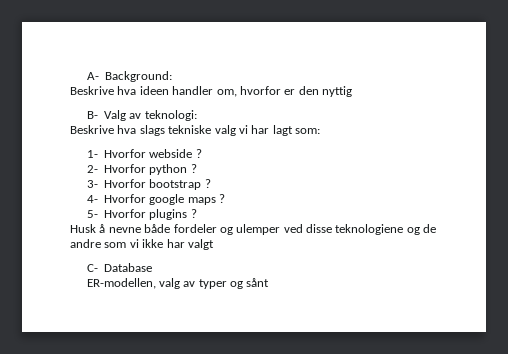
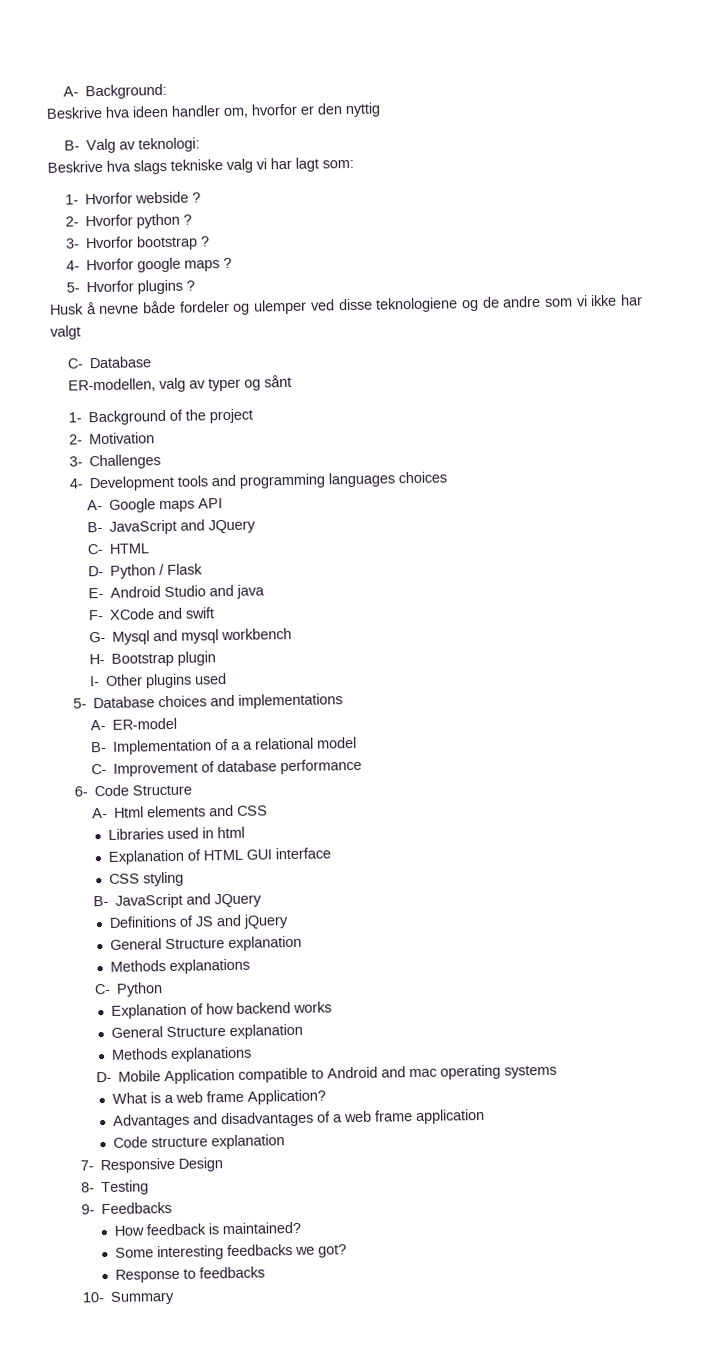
+ 1- Background of the project
+ 2- Motivation
+ 3- Challenges
+ 4- Development tools and programming languages choices
+ A- Google maps API
+ B- JavaScript and JQuery
+ C- HTML
+ D- Python / Flask
+ E- Android Studio and java
+ F- XCode and swift
+ G- Mysql and mysql workbench
+ H- Bootstrap plugin
+ I- Other plugins used
+ 5- Database choices and implementations
+ A- ER-model
+ B- Implementation of a a relational model
+ C- Improvement of database performance
+ 6- Code Structure
+ A- Html elements and CSS
+ Libraries used in html
+ Explanation of HTML GUI interface
+ CSS styling
+ B- JavaScript and JQuery
+ Definitions of JS and jQuery
+ General Structure explanation
+ Methods explanations
+ C- Python
+ Explanation of how backend works
+ General Structure explanation
+ Methods explanations
+ D- Mobile Application compatible to Android and mac operating systems
+ What is a web frame Application?
+ Advantages and disadvantages of a web frame application
+ Code structure explanation
+ 7- Responsive Design
+ 8- Testing
+ 9- Feedbacks
+ How feedback is maintained?
+ Some interesting feedbacks we got?
+ Response to feedbacks
+ 10- Summary

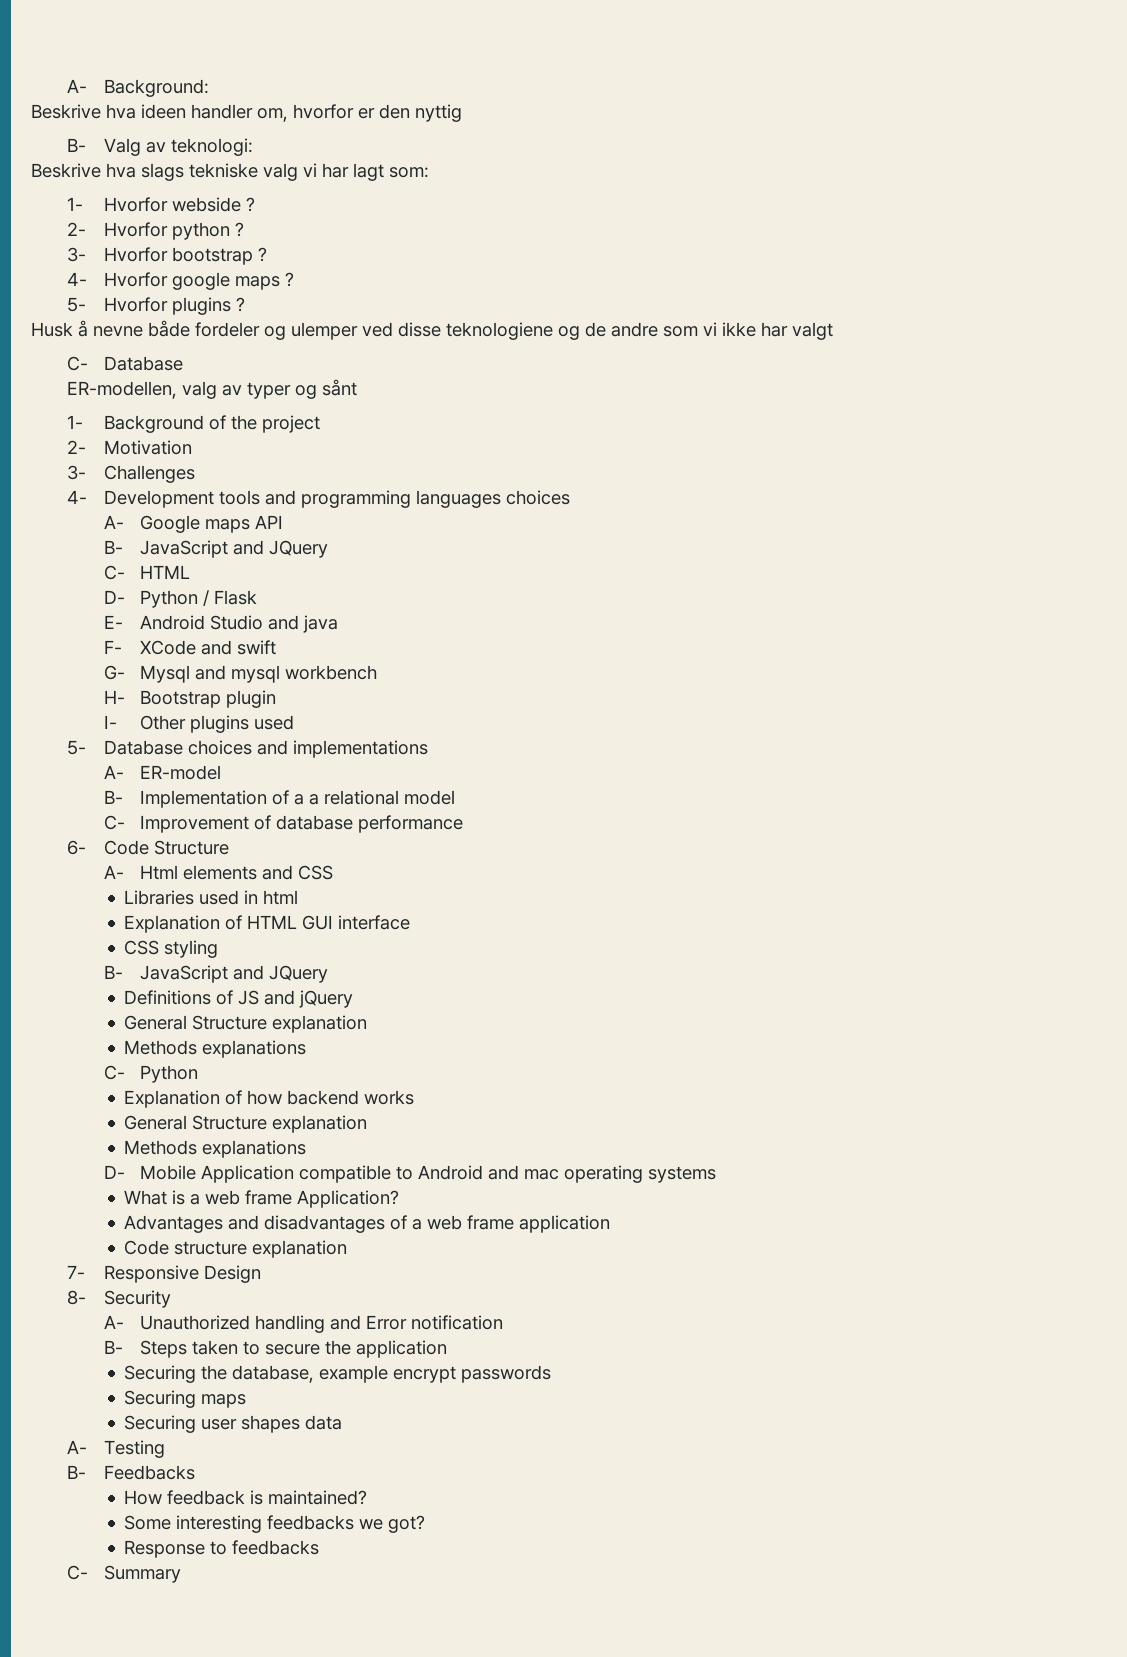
- 8- Testing
+ 8- Security
+ A- Unauthorized handling and Error notification
+ B- Steps taken to secure the application
+ Securing the database, example encrypt passwords
+ Securing maps
+ Securing user shapes data
+ A- Testing
- 9- Feedbacks
+ B- Feedbacks
- 10- Summary
+ C- Summary

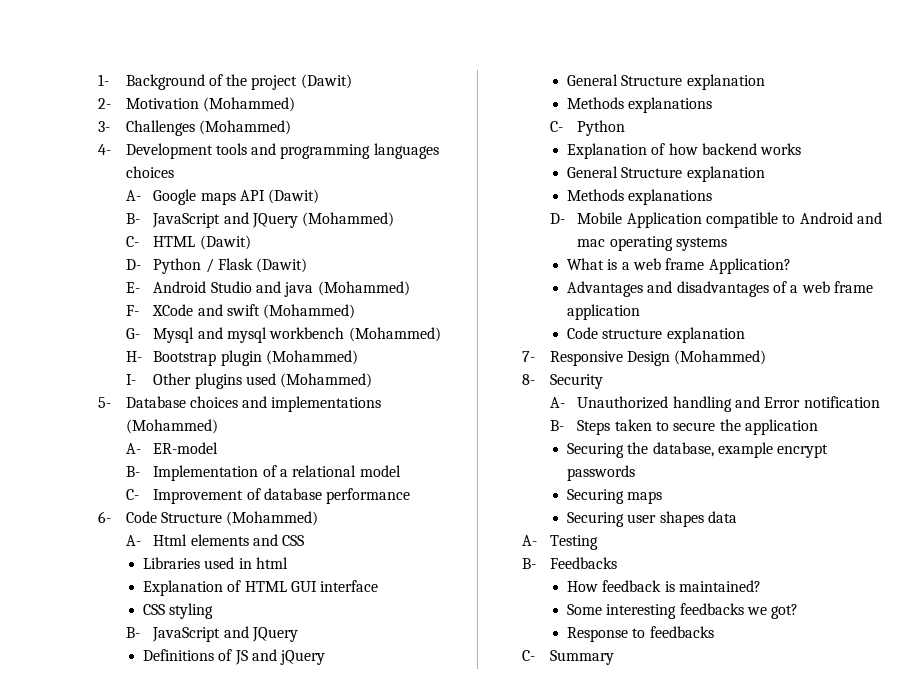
- A- Background:
- Beskrive hva ideen handler om, hvorfor er den nyttig
- B- Valg av teknologi:
- Beskrive hva slags tekniske valg vi har lagt som:
- 1- Hvorfor webside ?
- 2- Hvorfor python ?
- 3- Hvorfor bootstrap ?
- 4- Hvorfor google maps ?
- 5- Hvorfor plugins ?
- Husk å nevne både fordeler og ulemper ved disse teknologiene og de andre som vi ikke har valgt
- C- Database
- ER-modellen, valg av typer og sånt
- 1- Background of the project
+ 1- Background of the project (Dawit)
- 2- Motivation
+ 2- Motivation (Mohammed)
- 3- Challenges
+ 3- Challenges (Mohammed)
- A- Google maps API
- B- JavaScript and JQuery
+ A- Google maps API (Dawit)
+ B- JavaScript and JQuery (Mohammed)
- C- HTML
+ C- HTML (Dawit)
- D- Python / Flask
+ D- Python / Flask (Dawit)
- E- Android Studio and java
+ E- Android Studio and java (Mohammed)
- F- XCode and swift
+ F- XCode and swift (Mohammed)
- G- Mysql and mysql workbench
+ G- Mysql and mysql workbench (Mohammed)
- H- Bootstrap plugin
+ H- Bootstrap plugin (Mohammed)
- I- Other plugins used
+ I- Other plugins used (Mohammed)
- 5- Database choices and implementations
+ 5- Database choices and implementations (Mohammed)
- B- Implementation of a a relational model
+ B- Implementation of a relational model
- 6- Code Structure
+ 6- Code Structure (Mohammed)
- 7- Responsive Design
+ 7- Responsive Design (Mohammed)

